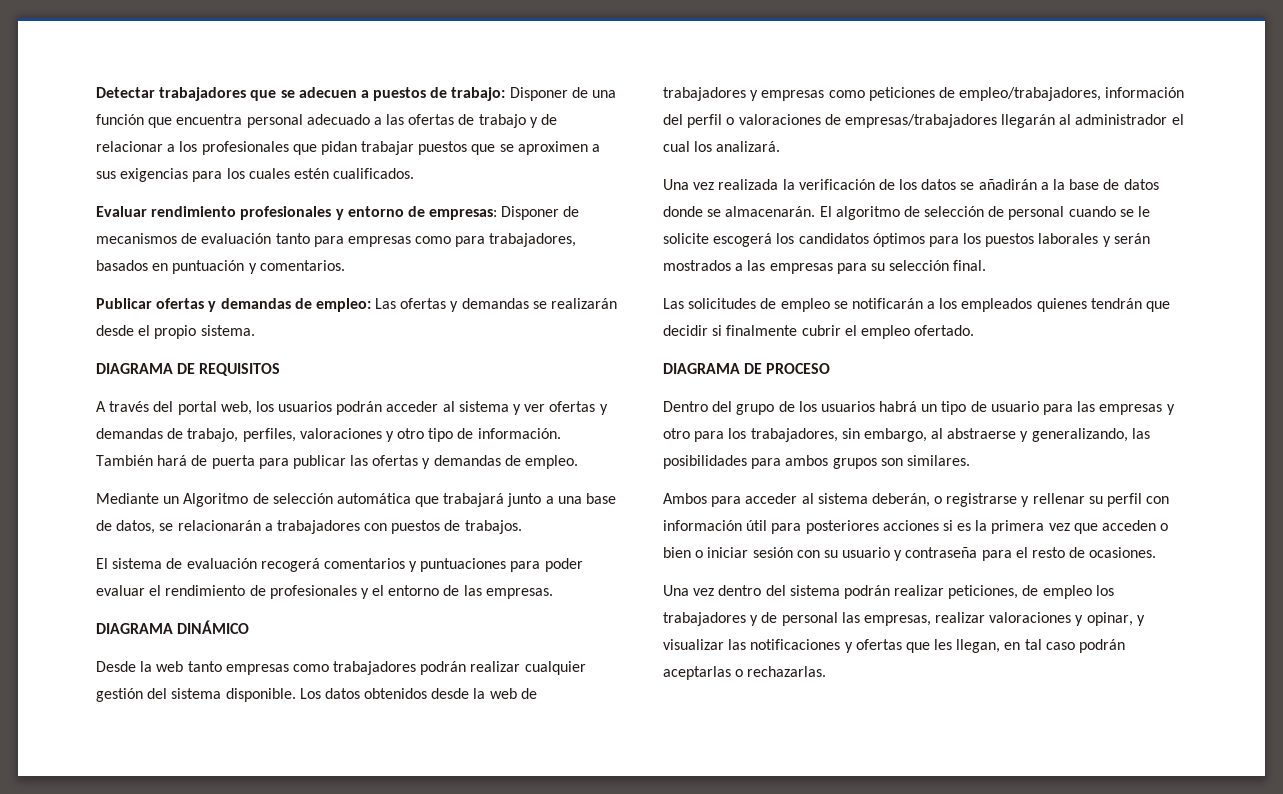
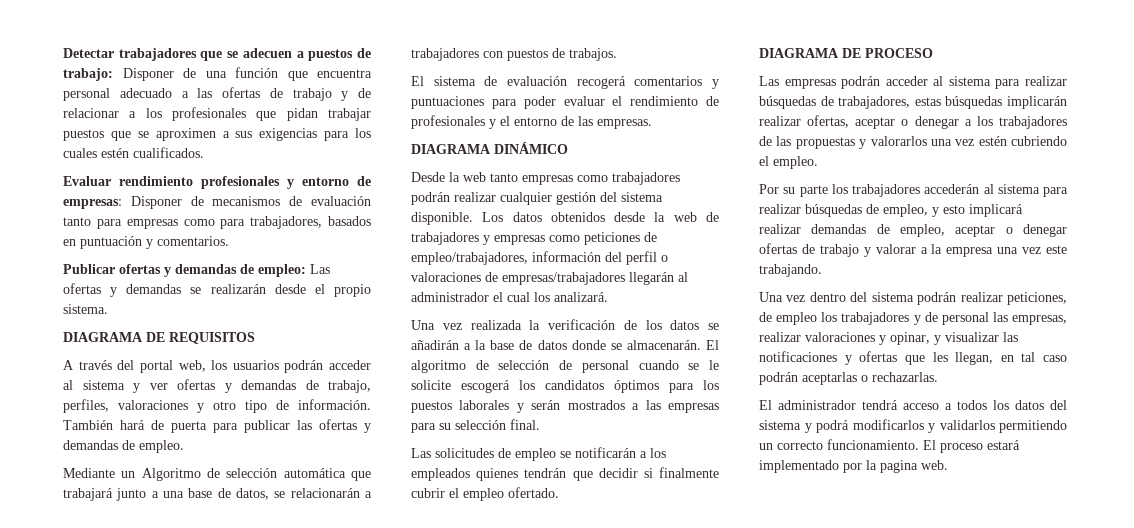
- Dentro del grupo de los usuarios habrá un tipo de usuario para las empresas y otro para los trabajadores, sin embargo, al abstraerse y generalizando, las posibilidades para ambos grupos son similares.
- Ambos para acceder al sistema deberán, o registrarse y rellenar su perfil con información útil para posteriores acciones si es la primera vez que acceden o bien o iniciar sesión con su usuario y contraseña para el resto de ocasiones.
+ Las empresas podrán acceder al sistema para realizar búsquedas de trabajadores, estas búsquedas implicarán realizar ofertas, aceptar o denegar a los trabajadores de las propuestas y valorarlos una vez estén cubriendo el empleo.
+ Por su parte los trabajadores accederán al sistema para realizar búsquedas de empleo, y esto implicará realizar demandas de empleo, aceptar o denegar ofertas de trabajo y valorar a la empresa una vez este trabajando.
+ El administrador tendrá acceso a todos los datos del sistema y podrá modificarlos y validarlos permitiendo un correcto funcionamiento. El proceso estará implementado por la pagina web.

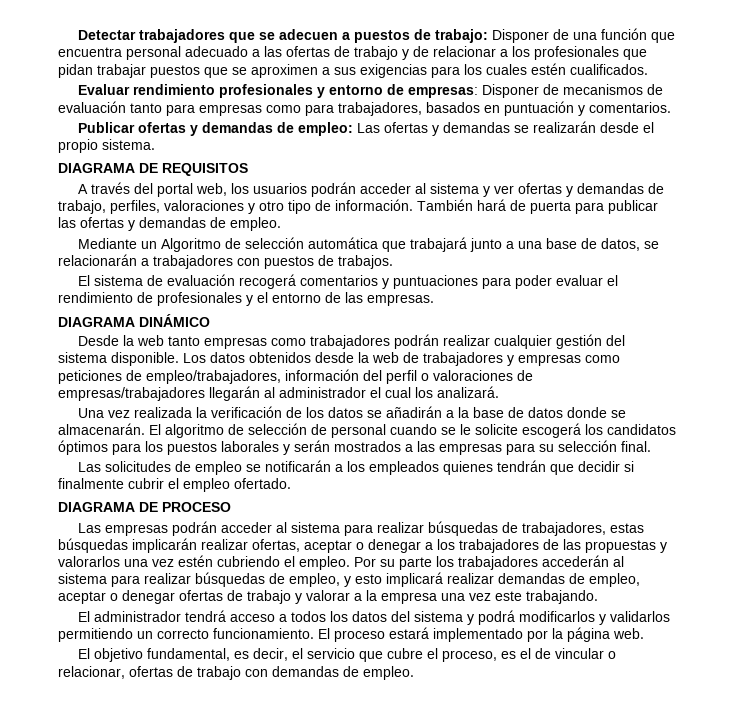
- Las empresas podrán acceder al sistema para realizar búsquedas de trabajadores, estas búsquedas implicarán realizar ofertas, aceptar o denegar a los trabajadores de las propuestas y valorarlos una vez estén cubriendo el empleo.
- Por su parte los trabajadores accederán al sistema para realizar búsquedas de empleo, y esto implicará realizar demandas de empleo, aceptar o denegar ofertas de trabajo y valorar a la empresa una vez este trabajando.
+ Las empresas podrán acceder al sistema para realizar búsquedas de trabajadores, estas búsquedas implicarán realizar ofertas, aceptar o denegar a los trabajadores de las propuestas y valorarlos una vez estén cubriendo el empleo. Por su parte los trabajadores accederán al sistema para realizar búsquedas de empleo, y esto implicará realizar demandas de empleo, aceptar o denegar ofertas de trabajo y valorar a la empresa una vez este trabajando.
- Una vez dentro del sistema podrán realizar peticiones, de empleo los trabajadores y de personal las empresas, realizar valoraciones y opinar, y visualizar las notificaciones y ofertas que les llegan, en tal caso podrán aceptarlas o rechazarlas.
- El proceso estará implementado por la pagina web.
+ El proceso estará implementado por la página web.
+ El objetivo fundamental, es decir, el servicio que cubre el proceso, es el de vincular o relacionar, ofertas de trabajo con demandas de empleo.

